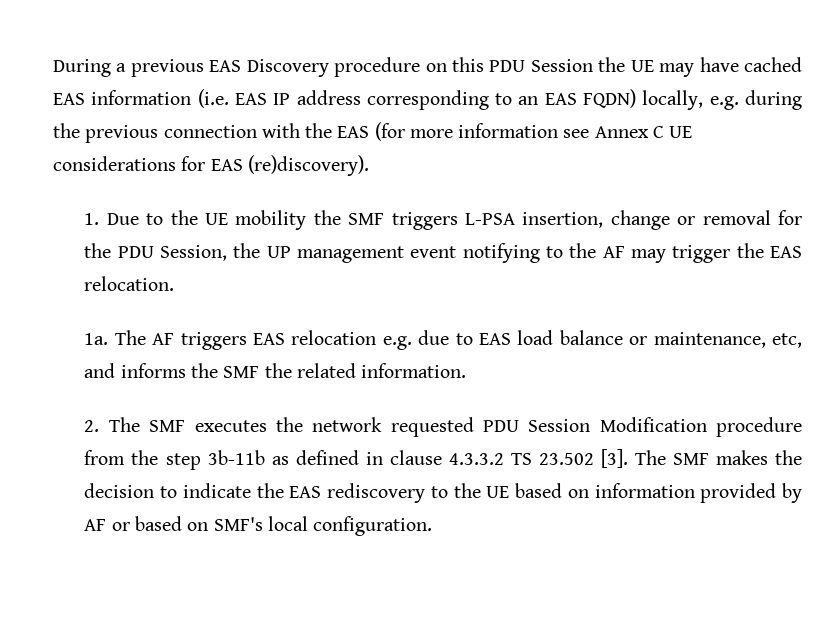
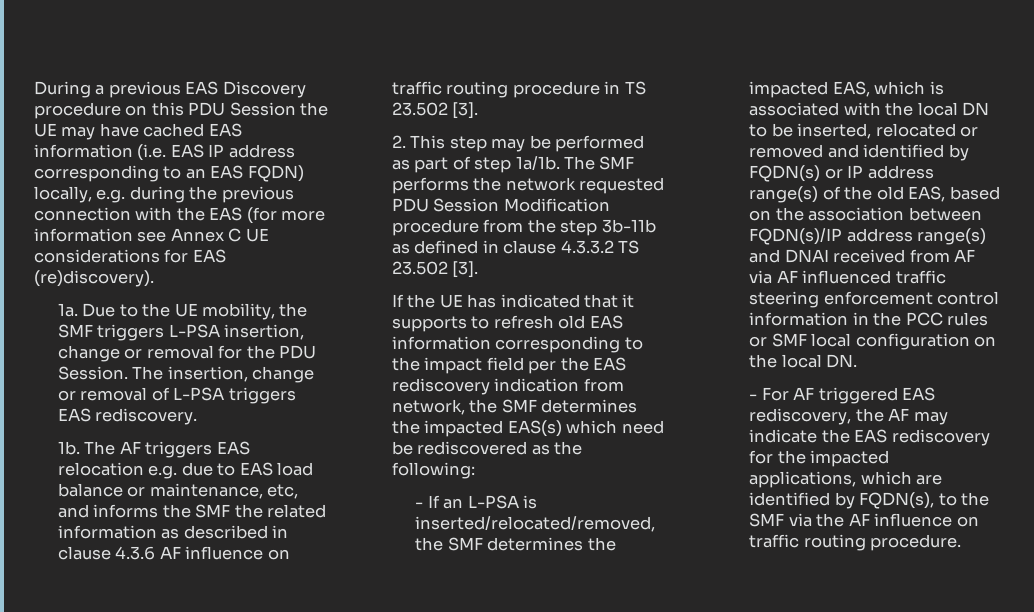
- 1. Due to the UE mobility the SMF triggers L-PSA insertion, change or removal for the PDU Session, the UP management event notifying to the AF may trigger the EAS relocation.
- 1a.
+ 1a. Due to the UE mobility, the SMF triggers L-PSA insertion, change or removal for the PDU Session. The insertion, change or removal of L-PSA triggers EAS rediscovery.
+ 1b.
- The AF triggers EAS relocation e.g. due to EAS load balance or maintenance, etc, and informs the SMF the related information.
- 2. The SMF executes the network requested PDU Session Modification procedure from the step 3b-11b as defined in clause 4.3.3.2 TS 23.502 [3]. The SMF makes the decision to indicate the EAS rediscovery to the UE based on information provided by AF or based on SMF's local configuration.
+ The AF triggers EAS relocation e.g. due to EAS load balance or maintenance, etc, and informs the SMF the related information as described in clause 4.3.6 AF influence on traffic routing procedure in TS 23.502 [3].
+ 2. This step may be performed as part of step 1a/1b. The SMF performs the network requested PDU Session Modification procedure from the step 3b-11b as defined in clause 4.3.3.2 TS 23.502 [3].
+ If the UE has indicated that it supports to refresh old EAS information corresponding to the impact field per the EAS rediscovery indication from network, the SMF determines the impacted EAS(s) which need be rediscovered as the following:
+ - If an L-PSA is inserted/relocated/removed, the SMF determines the impacted EAS, which is associated with the local DN to be inserted, relocated or removed and identified by FQDN(s) or IP address range(s) of the old EAS, based on the association between FQDN(s)/IP address range(s) and DNAI received from AF via AF influenced traffic steering enforcement control information in the PCC rules or SMF local configuration on the local DN.
+ - For AF triggered EAS rediscovery, the AF may indicate the EAS rediscovery for the impacted applications, which are identified by FQDN(s), to the SMF via the AF influence on traffic routing procedure.

